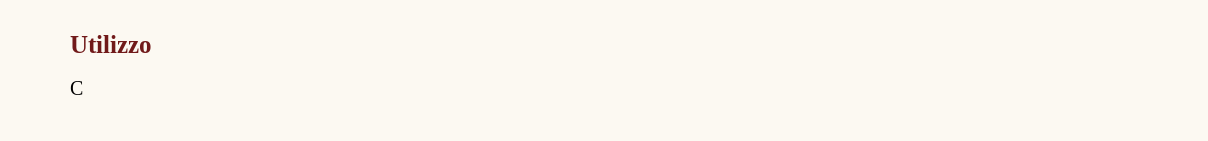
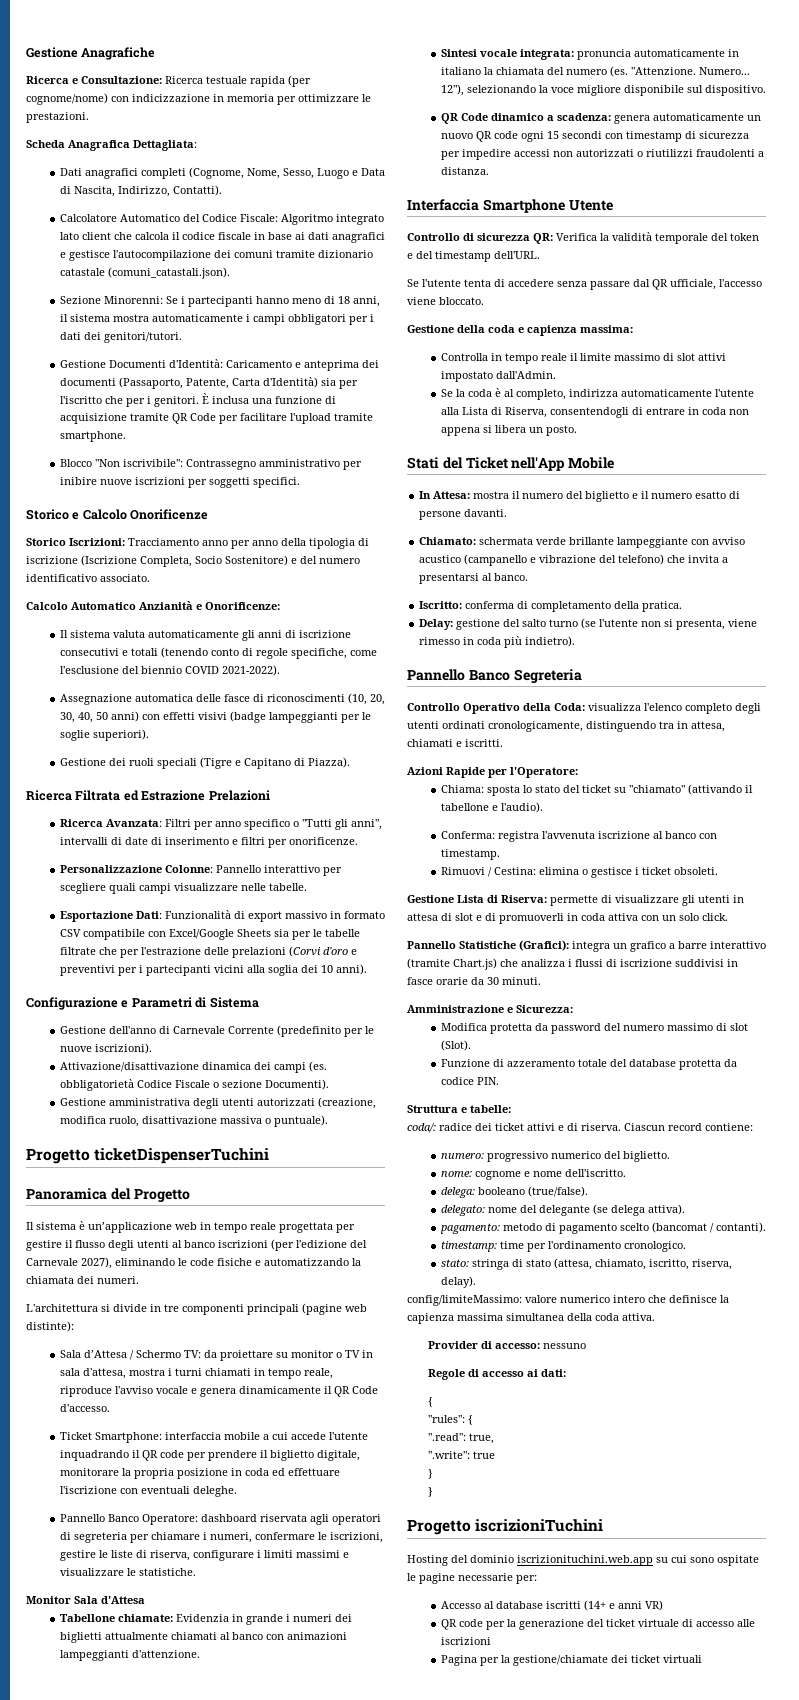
- Utilizzo
- C
+ Gestione Anagrafiche
+ Ricerca e Consultazione: Ricerca testuale rapida (per cognome/nome) con indicizzazione in memoria per ottimizzare le prestazioni.
+ Scheda Anagrafica Dettagliata:
+ Dati anagrafici completi (Cognome, Nome, Sesso, Luogo e Data di Nascita, Indirizzo, Contatti).
+ Calcolatore Automatico del Codice Fiscale: Algoritmo integrato lato client che calcola il codice fiscale in base ai dati anagrafici e gestisce l'autocompilazione dei comuni tramite dizionario catastale (comuni_catastali.json).
+ Sezione Minorenni: Se i partecipanti hanno meno di 18 anni, il sistema mostra automaticamente i campi obbligatori per i dati dei genitori/tutori.
+ Gestione Documenti d'Identità: Caricamento e anteprima dei documenti (Passaporto, Patente, Carta d'Identità) sia per l'iscritto che per i genitori. È inclusa una funzione di acquisizione tramite QR Code per facilitare l'upload tramite smartphone.
+ Blocco "Non iscrivibile": Contrassegno amministrativo per inibire nuove iscrizioni per soggetti specifici.
+ Storico e Calcolo Onorificenze
+ Storico Iscrizioni: Tracciamento anno per anno della tipologia di iscrizione (Iscrizione Completa, Socio Sostenitore) e del numero identificativo associato.
+ Calcolo Automatico Anzianità e Onorificenze:
+ Il sistema valuta automaticamente gli anni di iscrizione consecutivi e totali (tenendo conto di regole specifiche, come l'esclusione del biennio COVID 2021-2022).
+ Assegnazione automatica delle fasce di riconoscimenti (10, 20, 30, 40, 50 anni) con effetti visivi (badge lampeggianti per le soglie superiori).
+ Gestione dei ruoli speciali (Tigre e Capitano di Piazza).
+ Ricerca Filtrata ed Estrazione Prelazioni
+ Ricerca Avanzata: Filtri per anno specifico o "Tutti gli anni", intervalli di date di inserimento e filtri per onorificenze.
+ Personalizzazione Colonne: Pannello interattivo per scegliere quali campi visualizzare nelle tabelle.
+ Esportazione Dati: Funzionalità di export massivo in formato CSV compatibile con Excel/Google Sheets sia per le tabelle filtrate che per l'estrazione delle prelazioni (Corvi d'oro e preventivi per i partecipanti vicini alla soglia dei 10 anni).
+ Configurazione e Parametri di Sistema
+ Gestione dell'anno di Carnevale Corrente (predefinito per le nuove iscrizioni).
+ Attivazione/disattivazione dinamica dei campi (es. obbligatorietà Codice Fiscale o sezione Documenti).
+ Gestione amministrativa degli utenti autorizzati (creazione, modifica ruolo, disattivazione massiva o puntuale).
+ Progetto ticketDispenserTuchini
+ Panoramica del Progetto
+ Il sistema è un’applicazione web in tempo reale progettata per gestire il flusso degli utenti al banco iscrizioni (per l'edizione del Carnevale 2027), eliminando le code fisiche e automatizzando la chiamata dei numeri.
+ L'architettura si divide in tre componenti principali (pagine web distinte):
+ Sala d’Attesa / Schermo TV: da proiettare su monitor o TV in sala d'attesa, mostra i turni chiamati in tempo reale, riproduce l'avviso vocale e genera dinamicamente il QR Code d'accesso.
+ Ticket Smartphone: interfaccia mobile a cui accede l'utente inquadrando il QR code per prendere il biglietto digitale, monitorare la propria posizione in coda ed effettuare l'iscrizione con eventuali deleghe.
+ Pannello Banco Operatore: dashboard riservata agli operatori di segreteria per chiamare i numeri, confermare le iscrizioni, gestire le liste di riserva, configurare i limiti massimi e visualizzare le statistiche.
+ Monitor Sala d'Attesa
+ Tabellone chiamate: Evidenzia in grande i numeri dei biglietti attualmente chiamati al banco con animazioni lampeggianti d'attenzione.
+ Sintesi vocale integrata: pronuncia automaticamente in italiano la chiamata del numero (es. "Attenzione. Numero... 12"), selezionando la voce migliore disponibile sul dispositivo.
+ QR Code dinamico a scadenza: genera automaticamente un nuovo QR code ogni 15 secondi con timestamp di sicurezza per impedire accessi non autorizzati o riutilizzi fraudolenti a distanza.
+ Interfaccia Smartphone Utente
+ Controllo di sicurezza QR: Verifica la validità temporale del token e del timestamp dell'URL.
+ Se l'utente tenta di accedere senza passare dal QR ufficiale, l'accesso viene bloccato.
+ Gestione della coda e capienza massima:
+ Controlla in tempo reale il limite massimo di slot attivi impostato dall'Admin.
+ Se la coda è al completo, indirizza automaticamente l'utente alla Lista di Riserva, consentendogli di entrare in coda non appena si libera un posto.
+ Stati del Ticket nell'App Mobile
+ In Attesa: mostra il numero del biglietto e il numero esatto di persone davanti.
+ Chiamato: schermata verde brillante lampeggiante con avviso acustico (campanello e vibrazione del telefono) che invita a presentarsi al banco.
+ Iscritto: conferma di completamento della pratica.
+ Delay: gestione del salto turno (se l'utente non si presenta, viene rimesso in coda più indietro).
+ Pannello Banco Segreteria
+ Controllo Operativo della Coda: visualizza l'elenco completo degli utenti ordinati cronologicamente, distinguendo tra in attesa, chiamati e iscritti.
+ Azioni Rapide per l'Operatore:
+ Chiama: sposta lo stato del ticket su "chiamato" (attivando il tabellone e l'audio).
+ Conferma: registra l'avvenuta iscrizione al banco con timestamp.
+ Rimuovi / Cestina: elimina o gestisce i ticket obsoleti.
+ Gestione Lista di Riserva: permette di visualizzare gli utenti in attesa di slot e di promuoverli in coda attiva con un solo click.
+ Pannello Statistiche (Grafici): integra un grafico a barre interattivo (tramite Chart.js) che analizza i flussi di iscrizione suddivisi in fasce orarie da 30 minuti.
+ Amministrazione e Sicurezza:
+ Modifica protetta da password del numero massimo di slot (Slot).
+ Funzione di azzeramento totale del database protetta da codice PIN.
+ Struttura e tabelle:
+ coda/: radice dei ticket attivi e di riserva. Ciascun record contiene:
+ numero: progressivo numerico del biglietto.
+ nome: cognome e nome dell'iscritto.
+ delega: booleano (true/false).
+ delegato: nome del delegante (se delega attiva).
+ pagamento: metodo di pagamento scelto (bancomat / contanti).
+ timestamp: time per l'ordinamento cronologico.
+ stato: stringa di stato (attesa, chiamato, iscritto, riserva, delay).
+ config/limiteMassimo: valore numerico intero che definisce la capienza massima simultanea della coda attiva.
+ Provider di accesso: nessuno
+ Regole di accesso ai dati:
+ {
+ "rules": {
+ ".read": true,
+ ".write": true
+ }
+ }
+ Progetto iscrizioniTuchini
+ Hosting del dominio iscrizionituchini.web.app su cui sono ospitate le pagine necessarie per:
+ Accesso al database iscritti (14+ e anni VR)
+ QR code per la generazione del ticket virtuale di accesso alle iscrizioni
+ Pagina per la gestione/chiamate dei ticket virtuali

